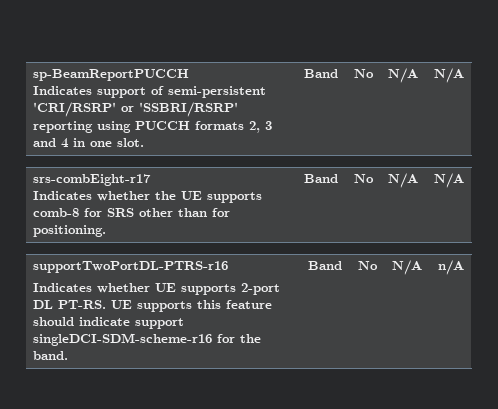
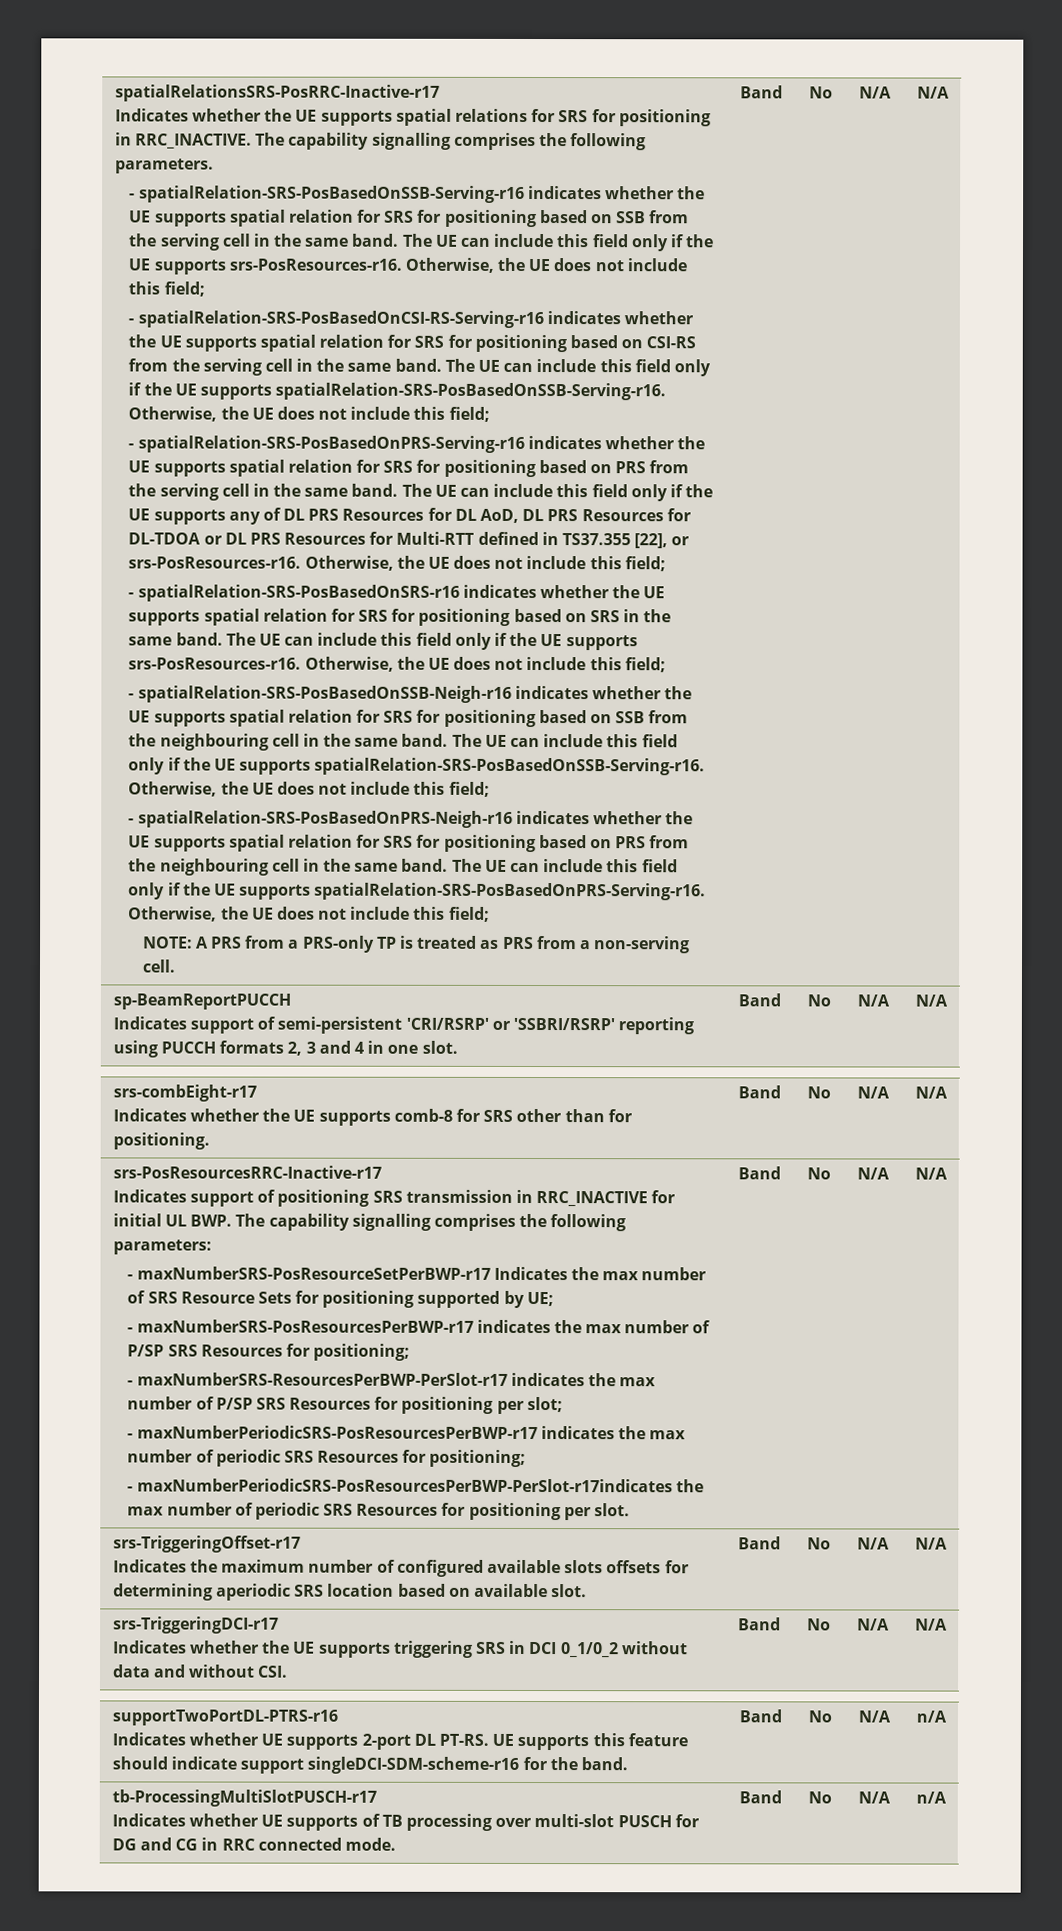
+ spatialRelationsSRS-PosRRC-Inactive-r17
+ Indicates whether the UE supports spatial relations for SRS for positioning in RRC_INACTIVE. The capability signalling comprises the following parameters.
+ - spatialRelation-SRS-PosBasedOnSSB-Serving-r16 indicates whether the UE supports spatial relation for SRS for positioning based on SSB from the serving cell in the same band. The UE can include this field only if the UE supports srs-PosResources-r16. Otherwise, the UE does not include this field;
+ - spatialRelation-SRS-PosBasedOnCSI-RS-Serving-r16 indicates whether the UE supports spatial relation for SRS for positioning based on CSI-RS from the serving cell in the same band. The UE can include this field only if the UE supports spatialRelation-SRS-PosBasedOnSSB-Serving-r16. Otherwise, the UE does not include this field;
+ - spatialRelation-SRS-PosBasedOnPRS-Serving-r16 indicates whether the UE supports spatial relation for SRS for positioning based on PRS from the serving cell in the same band. The UE can include this field only if the UE supports any of DL PRS Resources for DL AoD, DL PRS Resources for DL-TDOA or DL PRS Resources for Multi-RTT defined in TS37.355 [22], or srs-PosResources-r16. Otherwise, the UE does not include this field;
+ - spatialRelation-SRS-PosBasedOnSRS-r16 indicates whether the UE supports spatial relation for SRS for positioning based on SRS in the same band. The UE can include this field only if the UE supports srs-PosResources-r16. Otherwise, the UE does not include this field;
+ - spatialRelation-SRS-PosBasedOnSSB-Neigh-r16 indicates whether the UE supports spatial relation for SRS for positioning based on SSB from the neighbouring cell in the same band. The UE can include this field only if the UE supports spatialRelation-SRS-PosBasedOnSSB-Serving-r16. Otherwise, the UE does not include this field;
+ - spatialRelation-SRS-PosBasedOnPRS-Neigh-r16 indicates whether the UE supports spatial relation for SRS for positioning based on PRS from the neighbouring cell in the same band. The UE can include this field only if the UE supports spatialRelation-SRS-PosBasedOnPRS-Serving-r16. Otherwise, the UE does not include this field;
+ NOTE: A PRS from a PRS-only TP is treated as PRS from a non-serving cell. | Band | No | N/A | N/A
+ srs-PosResourcesRRC-Inactive-r17
+ Indicates support of positioning SRS transmission in RRC_INACTIVE for initial UL BWP. The capability signalling comprises the following parameters:
+ - maxNumberSRS-PosResourceSetPerBWP-r17 Indicates the max number of SRS Resource Sets for positioning supported by UE;
+ - maxNumberSRS-PosResourcesPerBWP-r17 indicates the max number of P/SP SRS Resources for positioning;
+ - maxNumberSRS-ResourcesPerBWP-PerSlot-r17 indicates the max number of P/SP SRS Resources for positioning per slot;
+ - maxNumberPeriodicSRS-PosResourcesPerBWP-r17 indicates the max number of periodic SRS Resources for positioning;
+ - maxNumberPeriodicSRS-PosResourcesPerBWP-PerSlot-r17indicates the max number of periodic SRS Resources for positioning per slot. | Band | No | N/A | N/A
+ srs-TriggeringOffset-r17
+ Indicates the maximum number of configured available slots offsets for determining aperiodic SRS location based on available slot. | Band | No | N/A | N/A
+ srs-TriggeringDCI-r17
+ Indicates whether the UE supports triggering SRS in DCI 0_1/0_2 without data and without CSI. | Band | No | N/A | N/A
+ tb-ProcessingMultiSlotPUSCH-r17
+ Indicates whether UE supports of TB processing over multi-slot PUSCH for DG and CG in RRC connected mode. | Band | No | N/A | n/A

